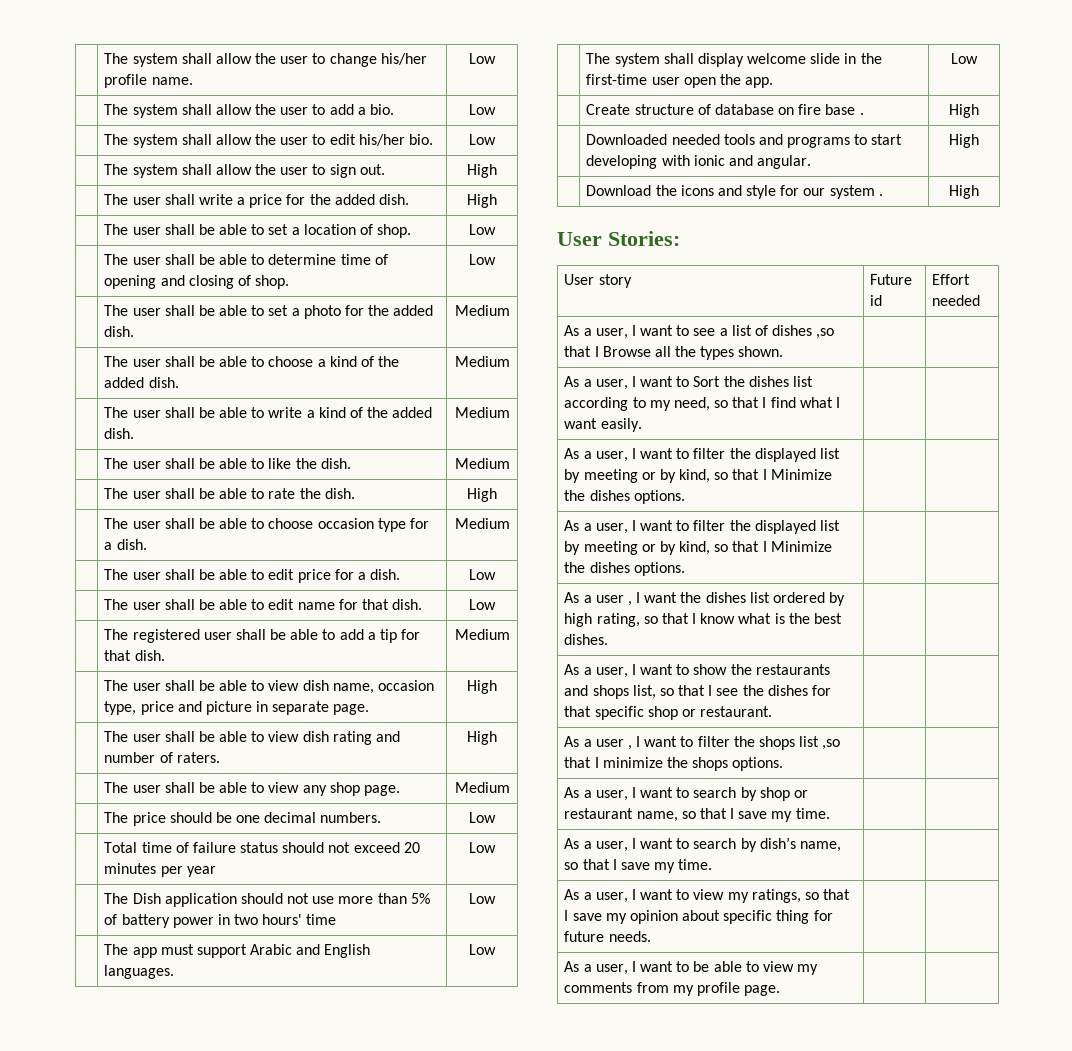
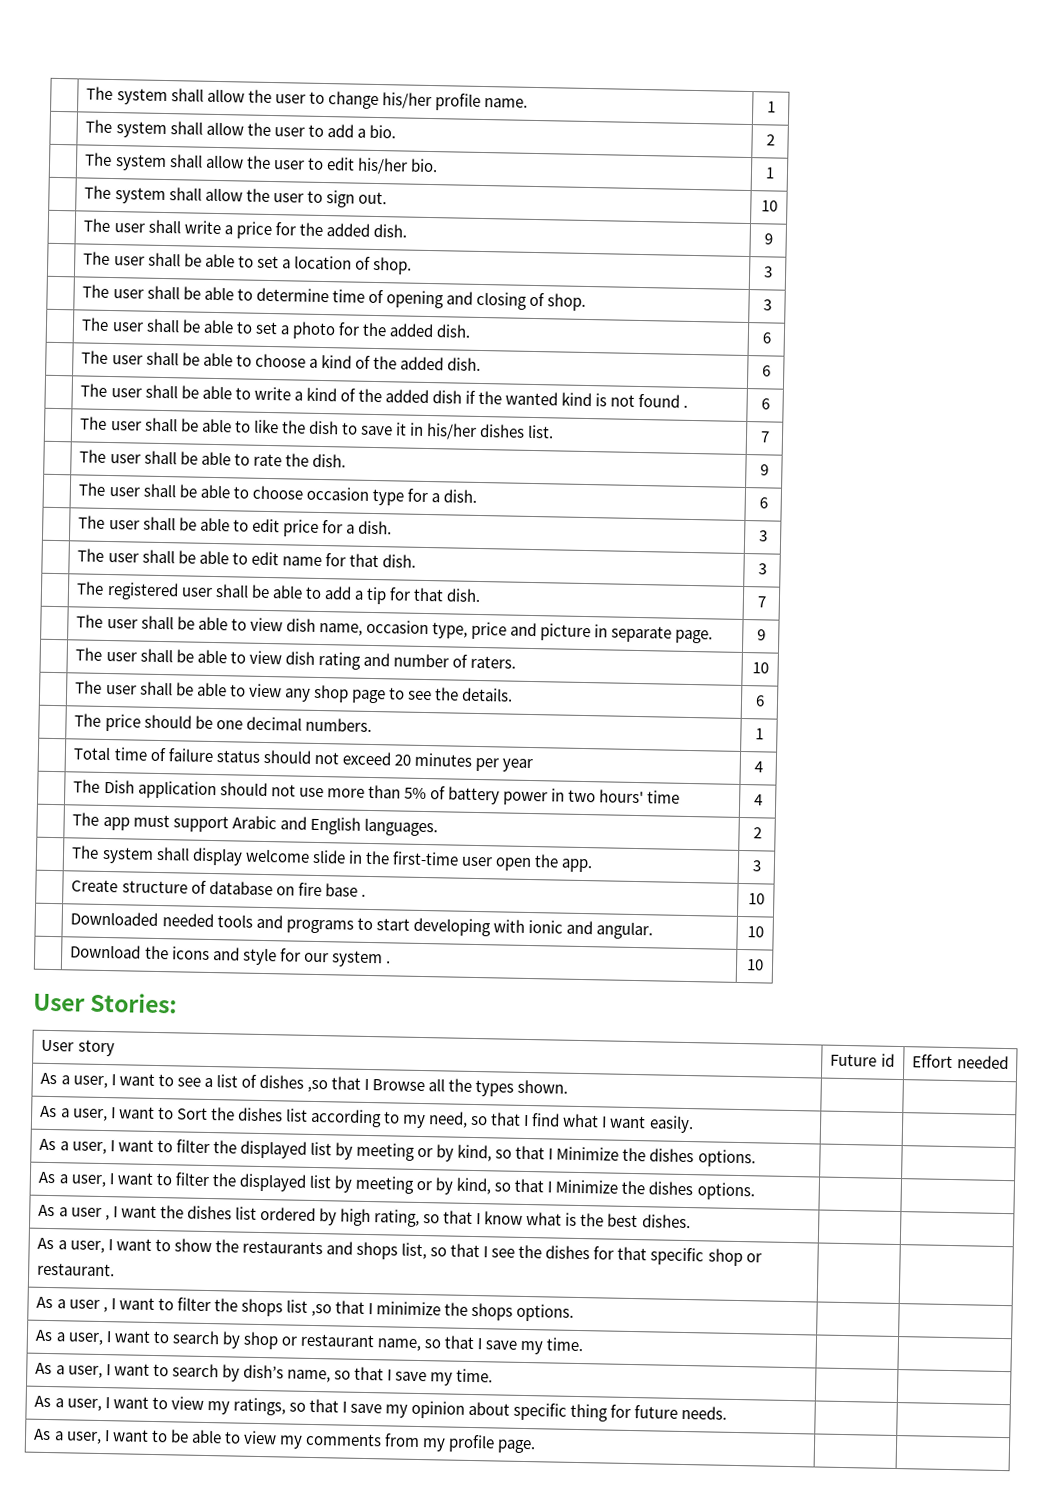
- | The system shall allow the user to change his/her profile name. | Low
+ | The system shall allow the user to change his/her profile name. | 1
- | The system shall allow the user to add a bio. | Low
+ | The system shall allow the user to add a bio. | 2
- | The system shall allow the user to edit his/her bio. | Low
+ | The system shall allow the user to edit his/her bio. | 1
- | The system shall allow the user to sign out. | High
+ | The system shall allow the user to sign out. | 10
- | The user shall write a price for the added dish. | High
+ | The user shall write a price for the added dish. | 9
- | The user shall be able to set a location of shop. | Low
+ | The user shall be able to set a location of shop. | 3
- | The user shall be able to determine time of opening and closing of shop. | Low
+ | The user shall be able to determine time of opening and closing of shop. | 3
- | The user shall be able to set a photo for the added dish. | Medium
+ | The user shall be able to set a photo for the added dish. | 6
- | The user shall be able to choose a kind of the added dish. | Medium
+ | The user shall be able to choose a kind of the added dish. | 6
- | The user shall be able to write a kind of the added dish. | Medium
+ | The user shall be able to write a kind of the added dish if the wanted kind is not found . | 6
- | The user shall be able to like the dish. | Medium
+ | The user shall be able to like the dish to save it in his/her dishes list. | 7
- | The user shall be able to rate the dish. | High
+ | The user shall be able to rate the dish. | 9
- | The user shall be able to choose occasion type for a dish. | Medium
+ | The user shall be able to choose occasion type for a dish. | 6
- | The user shall be able to edit price for a dish. | Low
+ | The user shall be able to edit price for a dish. | 3
- | The user shall be able to edit name for that dish. | Low
+ | The user shall be able to edit name for that dish. | 3
- | The registered user shall be able to add a tip for that dish. | Medium
+ | The registered user shall be able to add a tip for that dish. | 7
- | The user shall be able to view dish name, occasion type, price and picture in separate page. | High
+ | The user shall be able to view dish name, occasion type, price and picture in separate page. | 9
- | The user shall be able to view dish rating and number of raters. | High
+ | The user shall be able to view dish rating and number of raters. | 10
- | The user shall be able to view any shop page. | Medium
+ | The user shall be able to view any shop page to see the details. | 6
- | The price should be one decimal numbers. | Low
+ | The price should be one decimal numbers. | 1
- | Total time of failure status should not exceed 20 minutes per year | Low
+ | Total time of failure status should not exceed 20 minutes per year | 4
- | The Dish application should not use more than 5% of battery power in two hours' time | Low
+ | The Dish application should not use more than 5% of battery power in two hours' time | 4
- | The app must support Arabic and English languages. | Low
+ | The app must support Arabic and English languages. | 2
- | The system shall display welcome slide in the first-time user open the app. | Low
+ | The system shall display welcome slide in the first-time user open the app. | 3
- | Create structure of database on fire base . | High
+ | Create structure of database on fire base . | 10
- | Downloaded needed tools and programs to start developing with ionic and angular. | High
+ | Downloaded needed tools and programs to start developing with ionic and angular. | 10
- | Download the icons and style for our system . | High
+ | Download the icons and style for our system . | 10

